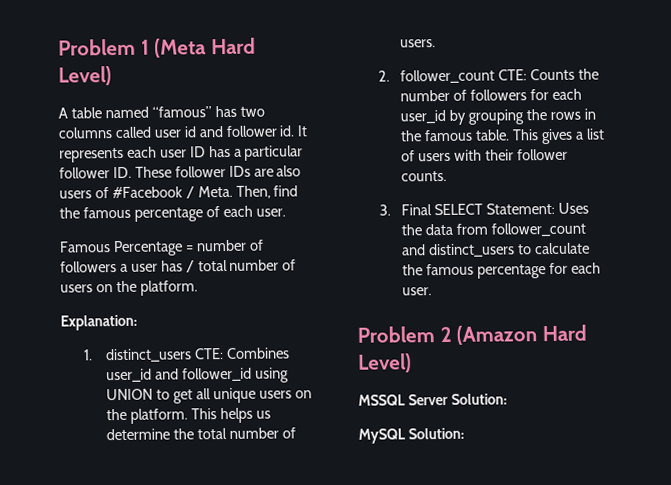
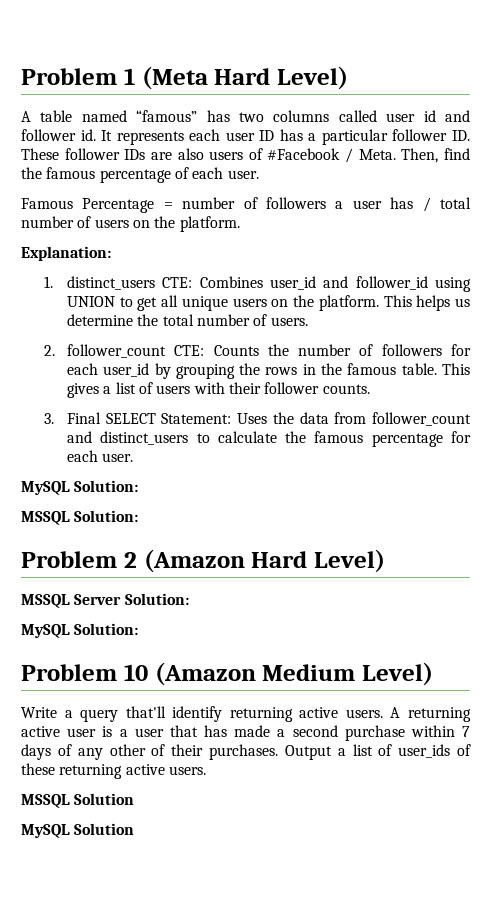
  3. Final SELECT Statement: Uses the data from follower_count and distinct_users to calculate the famous percentage for each user.
+ MySQL Solution:
+ MSSQL Solution:
+ Problem 10 (Amazon Medium Level)
+ Write a query that'll identify returning active users. A returning active user is a user that has made a second purchase within 7 days of any other of their purchases. Output a list of user_ids of these returning active users.
+ MSSQL Solution
+ MySQL Solution

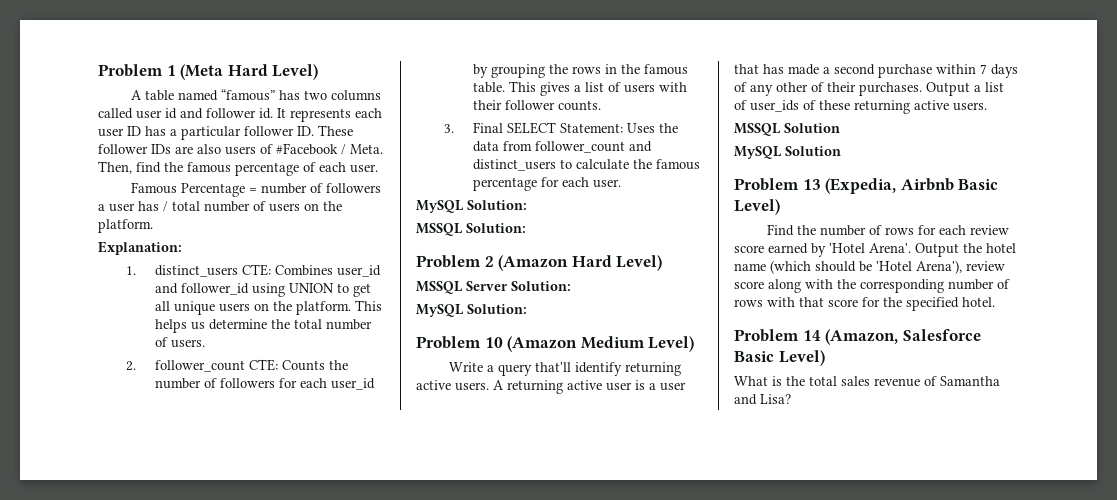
+ Problem 13 (Expedia, Airbnb Basic Level)
+ Find the number of rows for each review score earned by 'Hotel Arena'. Output the hotel name (which should be 'Hotel Arena'), review score along with the corresponding number of rows with that score for the specified hotel.
+ Problem 14 (Amazon, Salesforce Basic Level)
+ What is the total sales revenue of Samantha and Lisa?

